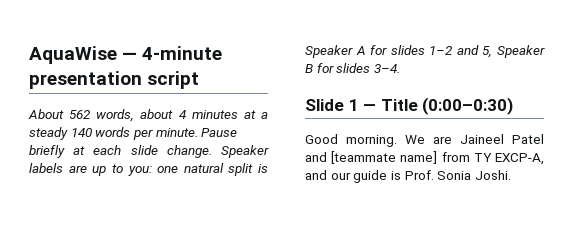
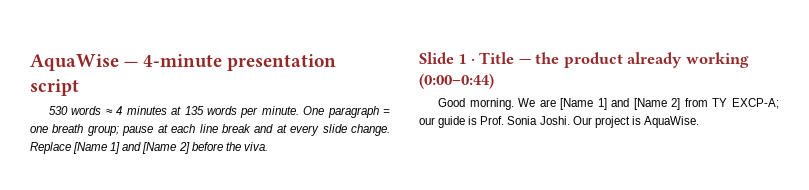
- About 562 words, about 4 minutes at a steady 140 words per minute. Pause briefly at each slide change. Speaker labels are up to you: one natural split is Speaker A for slides 1–2 and 5, Speaker B for slides 3–4.
- Slide 1 — Title (0:00–0:30)
- Good morning. We are Jaineel Patel and [teammate name] from TY EXCP-A, and our guide is Prof. Sonia Joshi.
+ 530 words ≈ 4 minutes at 135 words per minute. One paragraph = one breath group; pause at each line break and at every slide change. Replace [Name 1] and [Name 2] before the viva.
+ Slide 1 · Title — the product already working (0:00–0:44)
+ Good morning. We are [Name 1] and [Name 2] from TY EXCP-A; our guide is Prof. Sonia Joshi.
+ Our project is AquaWise.

